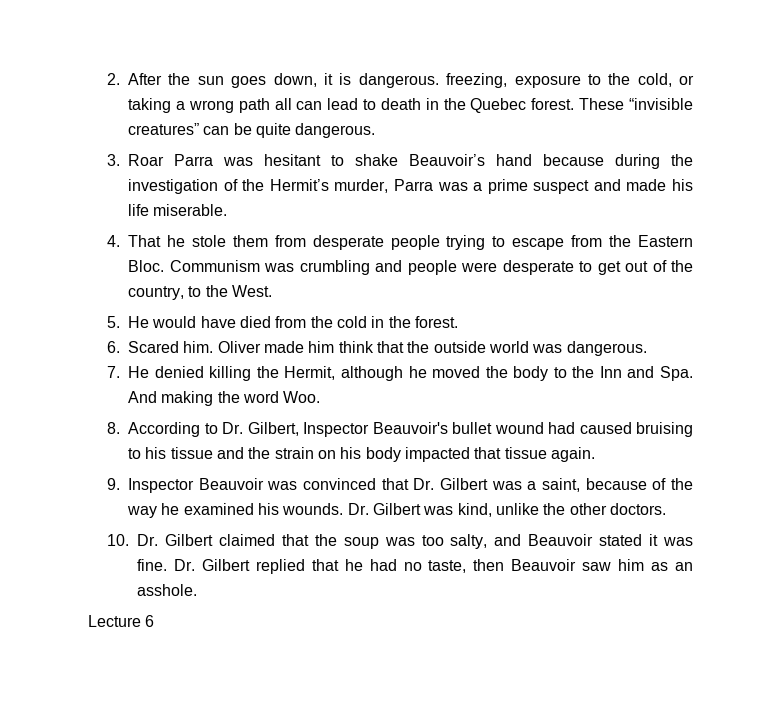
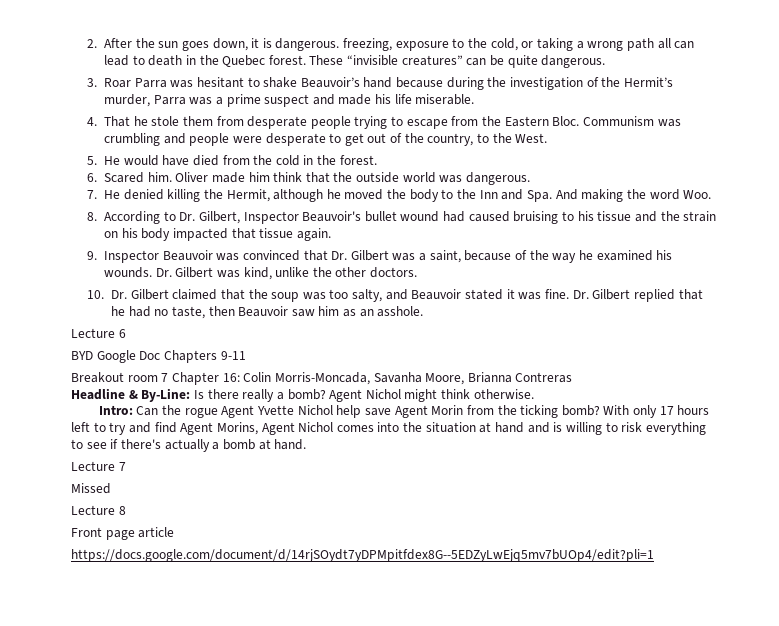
+ BYD Google Doc Chapters 9-11
+ Breakout room 7 Chapter 16: Colin Morris-Moncada, Savanha Moore, Brianna Contreras
+ Headline & By-Line: Is there really a bomb? Agent Nichol might think otherwise.
+ Intro: Can the rogue Agent Yvette Nichol help save Agent Morin from the ticking bomb? With only 17 hours left to try and find Agent Morins, Agent Nichol comes into the situation at hand and is willing to risk everything to see if there's actually a bomb at hand.
+ Lecture 7
+ Missed
+ Lecture 8
+ Front page article
+ https://docs.google.com/document/d/14rjSOydt7yDPMpitfdex8G--5EDZyLwEjq5mv7bUOp4/edit?pli=1

